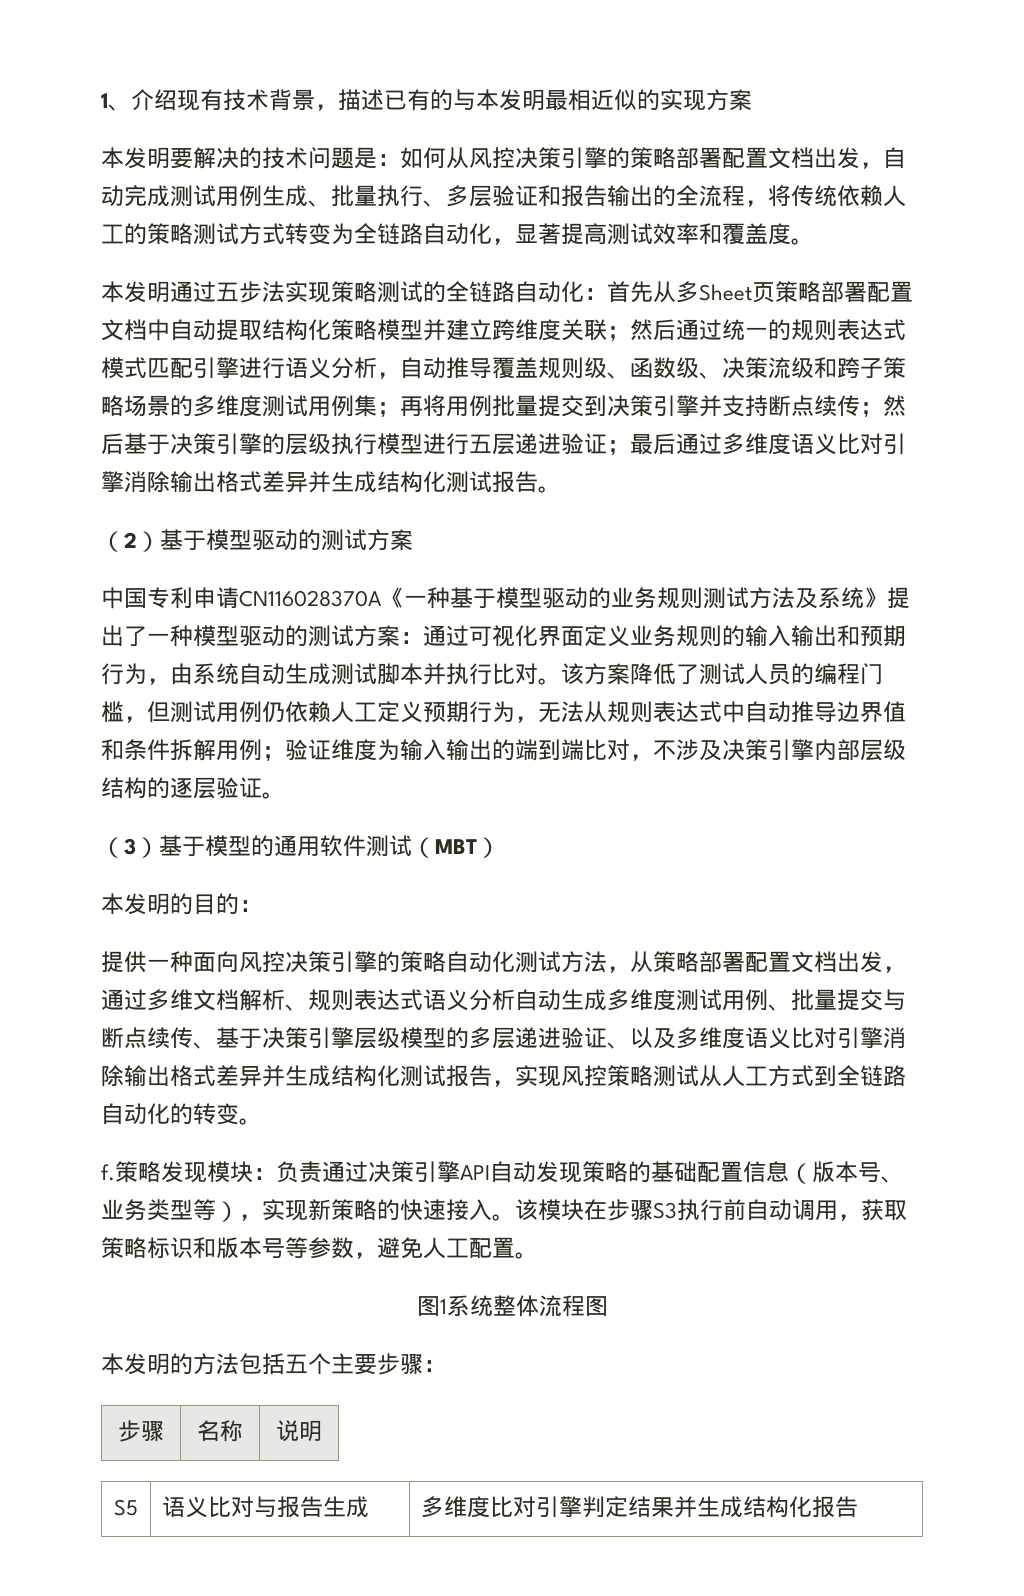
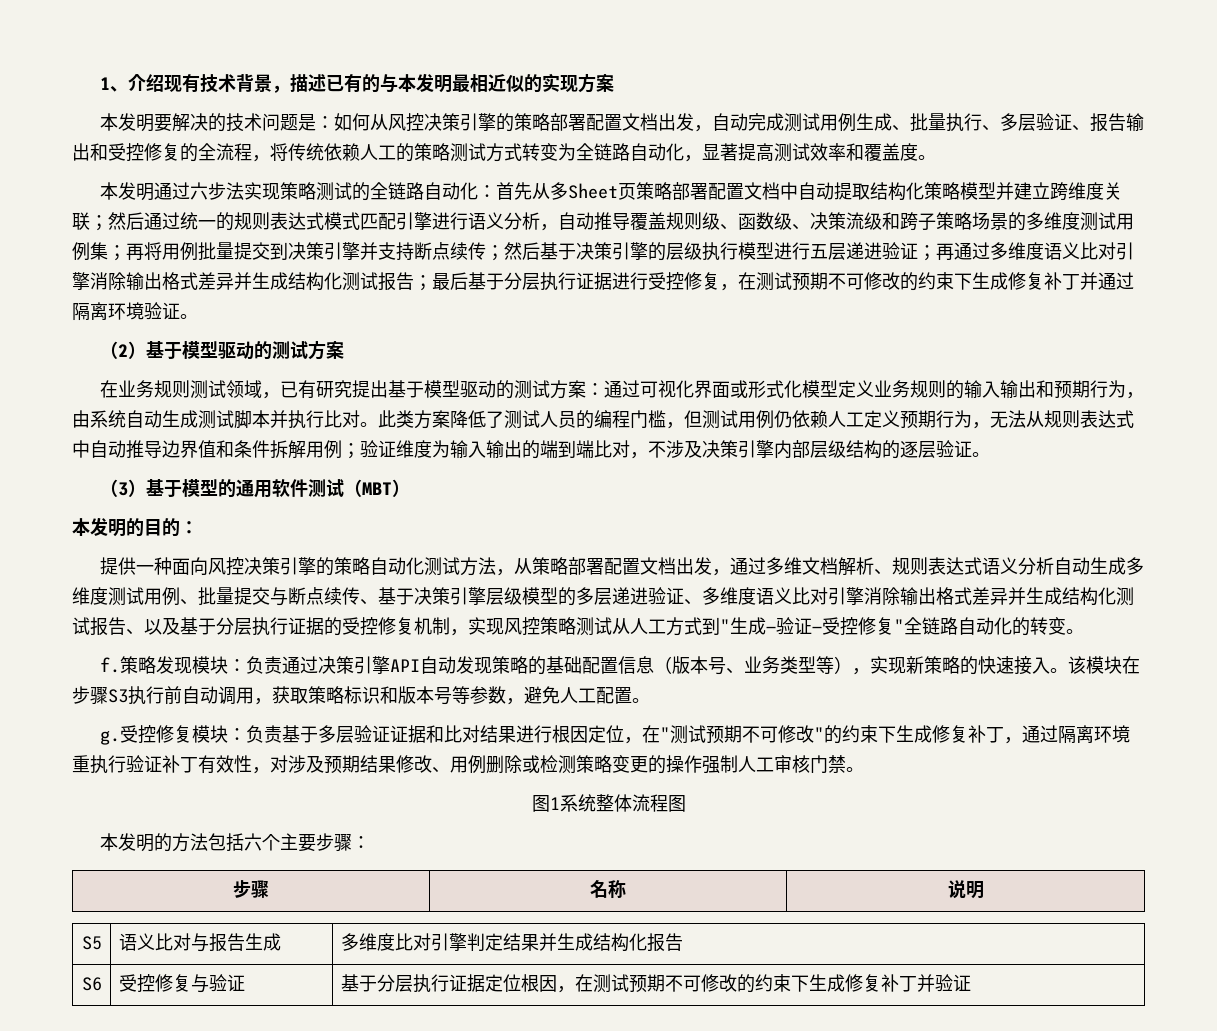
- 本发明要解决的技术问题是：如何从风控决策引擎的策略部署配置文档出发，自动完成测试用例生成、批量执行、多层验证和报告输出的全流程，将传统依赖人工的策略测试方式转变为全链路自动化，显著提高测试效率和覆盖度。
+ 本发明要解决的技术问题是：如何从风控决策引擎的策略部署配置文档出发，自动完成测试用例生成、批量执行、多层验证、报告输出和受控修复的全流程，将传统依赖人工的策略测试方式转变为全链路自动化，显著提高测试效率和覆盖度。
- 本发明通过五步法实现策略测试的全链路自动化：
+ 本发明通过六步法实现策略测试的全链路自动化：
- 最后通过多维度语义比对引擎消除输出格式差异并生成结构化测试报告。
+ 再通过多维度语义比对引擎消除输出格式差异并生成结构化测试报告；最后基于分层执行证据进行受控修复，在测试预期不可修改的约束下生成修复补丁并通过隔离环境验证。
- 中国专利申请CN116028370A《一种基于模型驱动的业务规则测试方法及系统》提出了一种模型驱动的测试方案：通过可视化界面定义业务规则的输入输出和预期行为，由系统自动生成测试脚本并执行比对。
+ 在业务规则测试领域，已有研究提出基于模型驱动的测试方案：通过可视化界面或形式化模型定义业务规则的输入输出和预期行为，由系统自动生成测试脚本并执行比对。
- 该方案降低了测试人员的编程门槛，但测试用例仍依赖人工定义预期行为，无法从规则表达式中自动推导边界值和条件拆解用例；验证维度为输入输出的端到端比对，不涉及决策引擎内部层级结构的逐层验证。
+ 此类方案降低了测试人员的编程门槛，但测试用例仍依赖人工定义预期行为，无法从规则表达式中自动推导边界值和条件拆解用例；验证维度为输入输出的端到端比对，不涉及决策引擎内部层级结构的逐层验证。
- 提供一种面向风控决策引擎的策略自动化测试方法，从策略部署配置文档出发，通过多维文档解析、规则表达式语义分析自动生成多维度测试用例、批量提交与断点续传、基于决策引擎层级模型的多层递进验证、以及多维度语义比对引擎消除输出格式差异并生成结构化测试报告，实现风控策略测试从人工方式到全链路自动化的转变。
+ 提供一种面向风控决策引擎的策略自动化测试方法，从策略部署配置文档出发，通过多维文档解析、规则表达式语义分析自动生成多维度测试用例、批量提交与断点续传、基于决策引擎层级模型的多层递进验证、多维度语义比对引擎消除输出格式差异并生成结构化测试报告、以及基于分层执行证据的受控修复机制，实现风控策略测试从人工方式到"生成—验证—受控修复"全链路自动化的转变。
+ g.受控修复模块：负责基于多层验证证据和比对结果进行根因定位，在"测试预期不可修改"的约束下生成修复补丁，通过隔离环境重执行验证补丁有效性，对涉及预期结果修改、用例删除或检测策略变更的操作强制人工审核门禁。
- 本发明的方法包括五个主要步骤：
+ 本发明的方法包括六个主要步骤：
+ S6 | 受控修复与验证 | 基于分层执行证据定位根因，在测试预期不可修改的约束下生成修复补丁并验证

